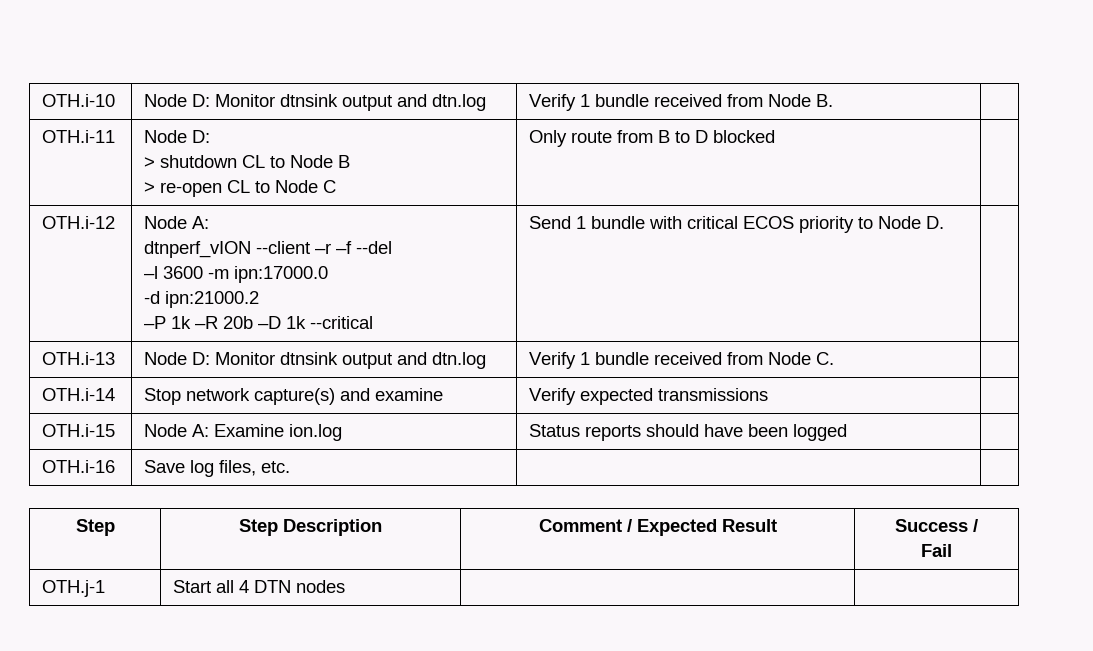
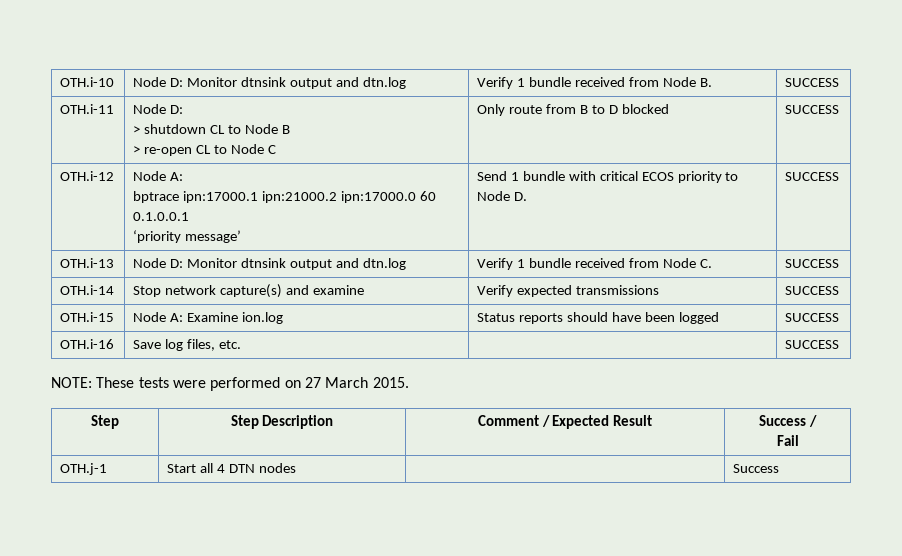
- OTH.i-10 | Node D: Monitor dtnsink output and dtn.log | Verify 1 bundle received from Node B. |
+ OTH.i-10 | Node D: Monitor dtnsink output and dtn.log | Verify 1 bundle received from Node B. | SUCCESS
  OTH.i-11 | Node D:
  > shutdown CL to Node B
- > re-open CL to Node C | Only route from B to D blocked |
+ > re-open CL to Node C | Only route from B to D blocked | SUCCESS
  OTH.i-12 | Node A:
- dtnperf_vION --client –r –f --del
- –l 3600 -m ipn:17000.0
- -d ipn:21000.2
- –P 1k –R 20b –D 1k --critical | Send 1 bundle with critical ECOS priority to Node D. |
+ bptrace ipn:17000.1 ipn:21000.2 ipn:17000.0 60 0.1.0.0.1
+ ‘priority message’ | Send 1 bundle with critical ECOS priority to Node D. | SUCCESS
- OTH.i-13 | Node D: Monitor dtnsink output and dtn.log | Verify 1 bundle received from Node C. |
+ OTH.i-13 | Node D: Monitor dtnsink output and dtn.log | Verify 1 bundle received from Node C. | SUCCESS
- OTH.i-14 | Stop network capture(s) and examine | Verify expected transmissions |
+ OTH.i-14 | Stop network capture(s) and examine | Verify expected transmissions | SUCCESS
- OTH.i-15 | Node A: Examine ion.log | Status reports should have been logged |
+ OTH.i-15 | Node A: Examine ion.log | Status reports should have been logged | SUCCESS
- OTH.i-16 | Save log files, etc. | |
+ OTH.i-16 | Save log files, etc. | | SUCCESS
+ NOTE: These tests were performed on 27 March 2015.
- OTH.j-1 | Start all 4 DTN nodes | |
+ OTH.j-1 | Start all 4 DTN nodes | | Success

